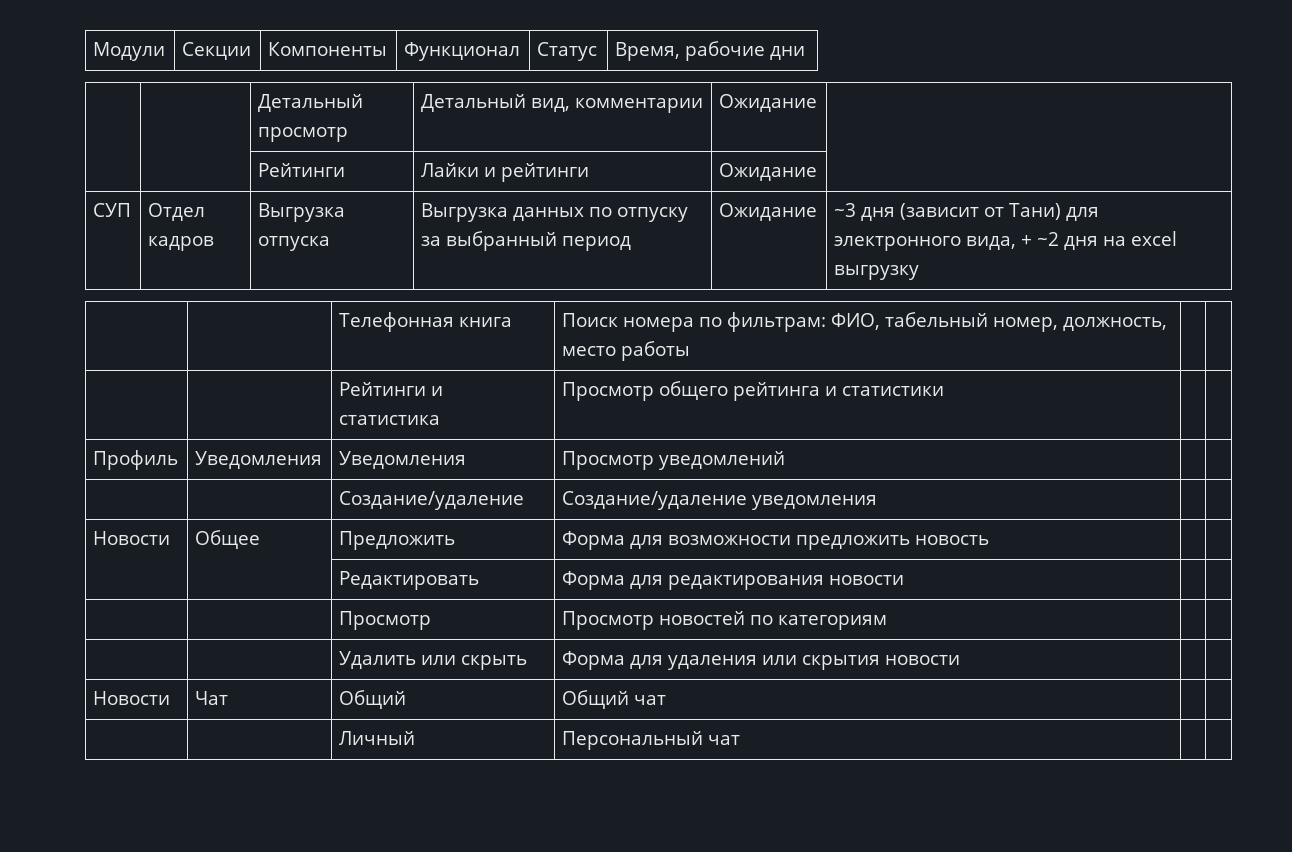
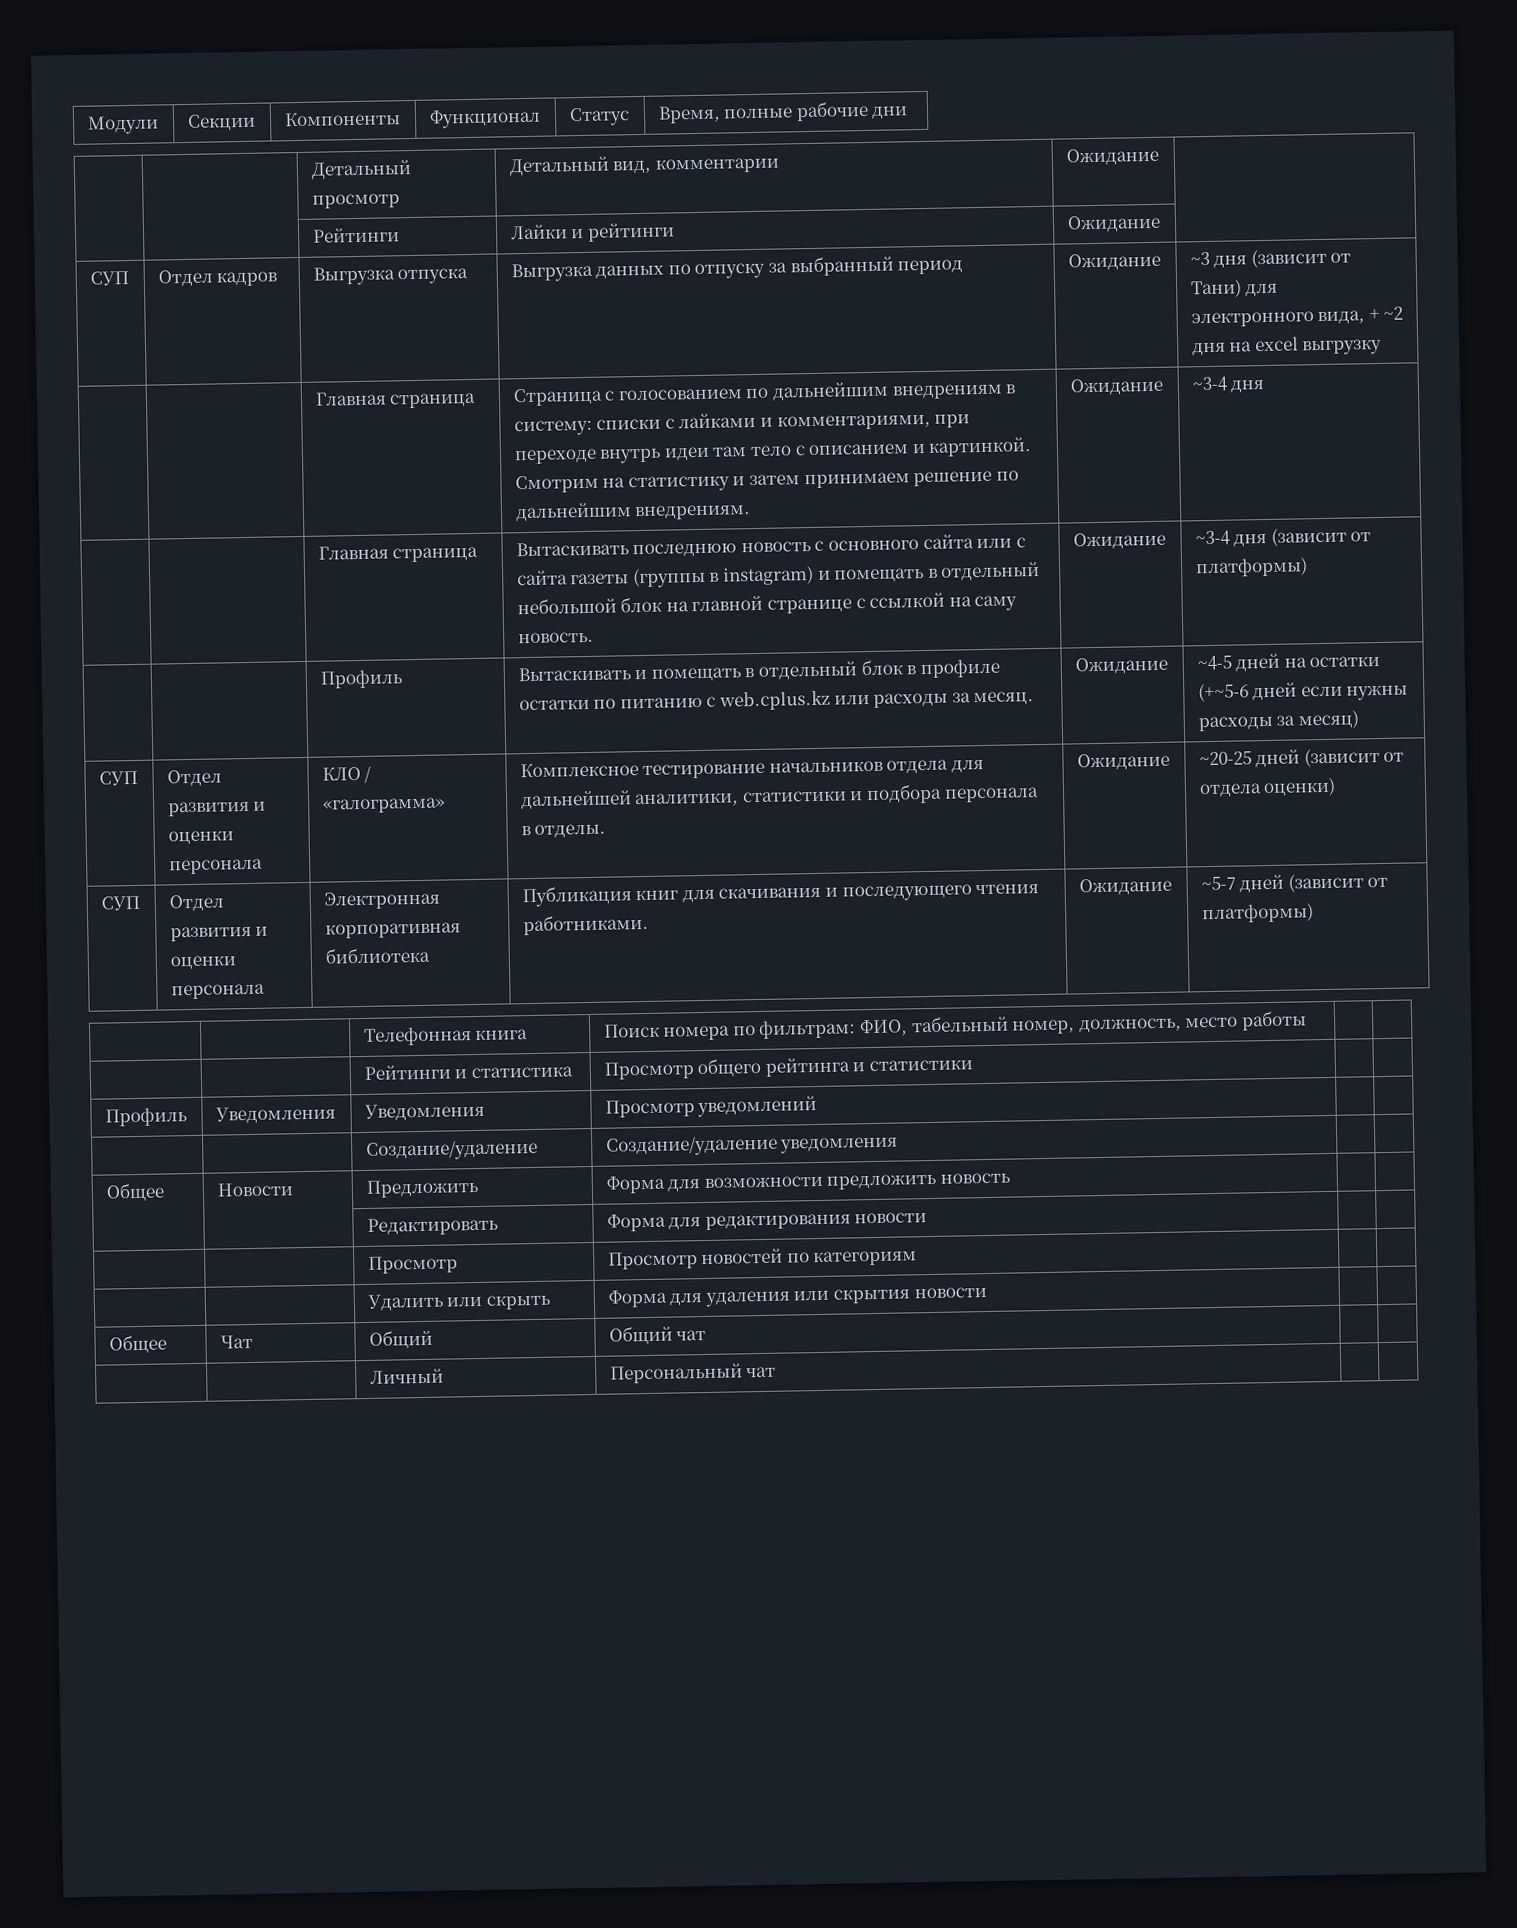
- Модули | Секции | Компоненты | Функционал | Статус | Время, рабочие дни
+ Модули | Секции | Компоненты | Функционал | Статус | Время, полные рабочие дни
+ | | Главная страница | Страница с голосованием по дальнейшим внедрениям в систему: списки с лайками и комментариями, при переходе внутрь идеи там тело с описанием и картинкой. Смотрим на статистику и затем принимаем решение по дальнейшим внедрениям. | Ожидание | ~3-4 дня
+ | | Главная страница | Вытаскивать последнюю новость с основного сайта или с сайта газеты (группы в instagram) и помещать в отдельный небольшой блок на главной странице с ссылкой на саму новость. | Ожидание | ~3-4 дня (зависит от платформы)
+ | | Профиль | Вытаскивать и помещать в отдельный блок в профиле остатки по питанию с web.cplus.kz или расходы за месяц. | Ожидание | ~4-5 дней на остатки (+~5-6 дней если нужны расходы за месяц)
+ СУП | Отдел развития и оценки персонала | КЛО / «галограмма» | Комплексное тестирование начальников отдела для дальнейшей аналитики, статистики и подбора персонала в отделы. | Ожидание | ~20-25 дней (зависит от отдела оценки)
+ СУП | Отдел развития и оценки персонала | Электронная корпоративная библиотека | Публикация книг для скачивания и последующего чтения работниками. | Ожидание | ~5-7 дней (зависит от платформы)
- Новости | Общее | Предложить | Форма для возможности предложить новость | |
+ Общее | Новости | Предложить | Форма для возможности предложить новость | |
- Новости | Чат | Общий | Общий чат | |
+ Общее | Чат | Общий | Общий чат | |

